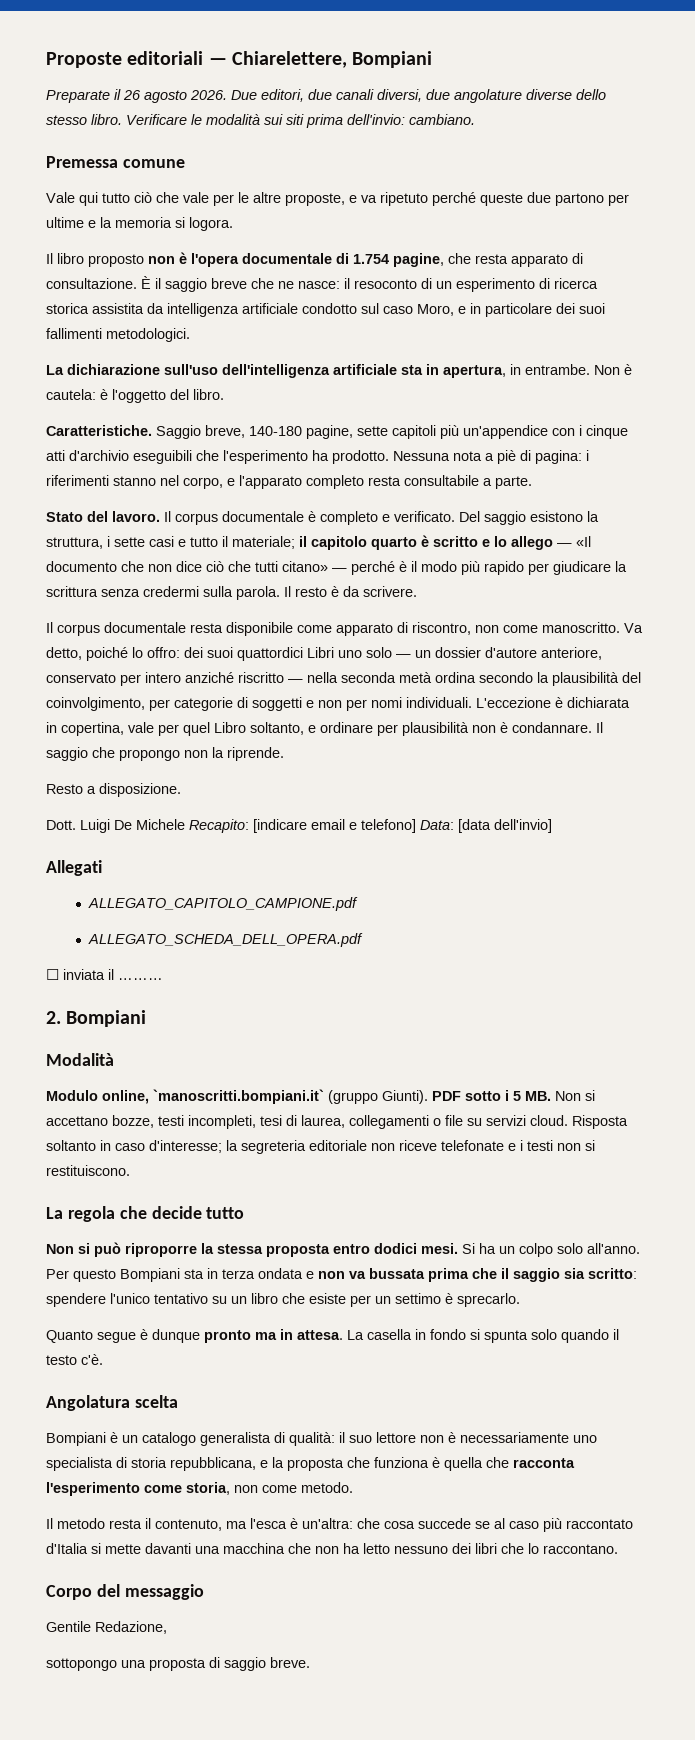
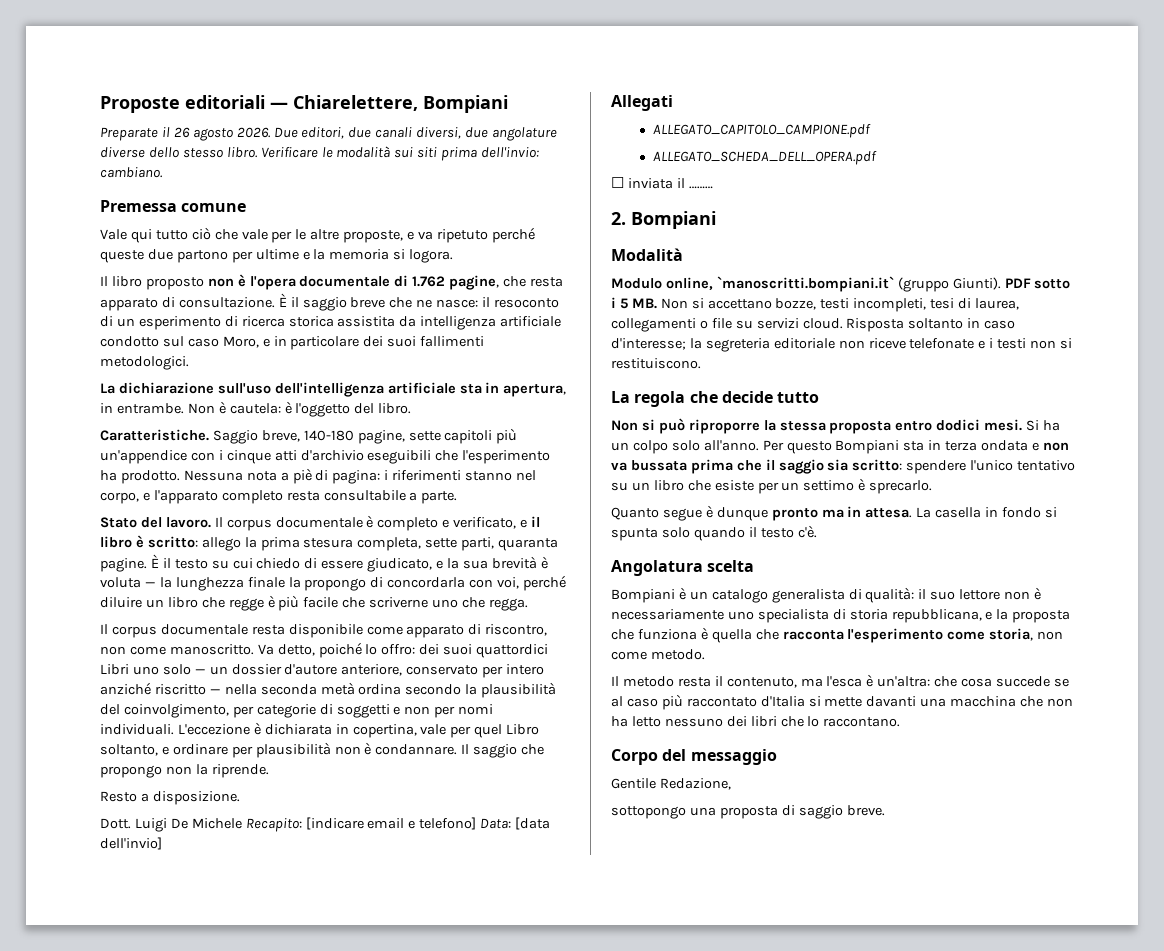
- Il libro proposto non è l'opera documentale di 1.754 pagine, che resta apparato di consultazione.
+ Il libro proposto non è l'opera documentale di 1.762 pagine, che resta apparato di consultazione.
- Il corpus documentale è completo e verificato. Del saggio esistono la struttura, i sette casi e tutto il materiale; il capitolo quarto è scritto e lo allego — «Il documento che non dice ciò che tutti citano» — perché è il modo più rapido per giudicare la scrittura senza credermi sulla parola. Il resto è da scrivere.
+ Il corpus documentale è completo e verificato, e il libro è scritto: allego la prima stesura completa, sette parti, quaranta pagine. È il testo su cui chiedo di essere giudicato, e la sua brevità è voluta — la lunghezza finale la propongo di concordarla con voi, perché diluire un libro che regge è più facile che scriverne uno che regga.

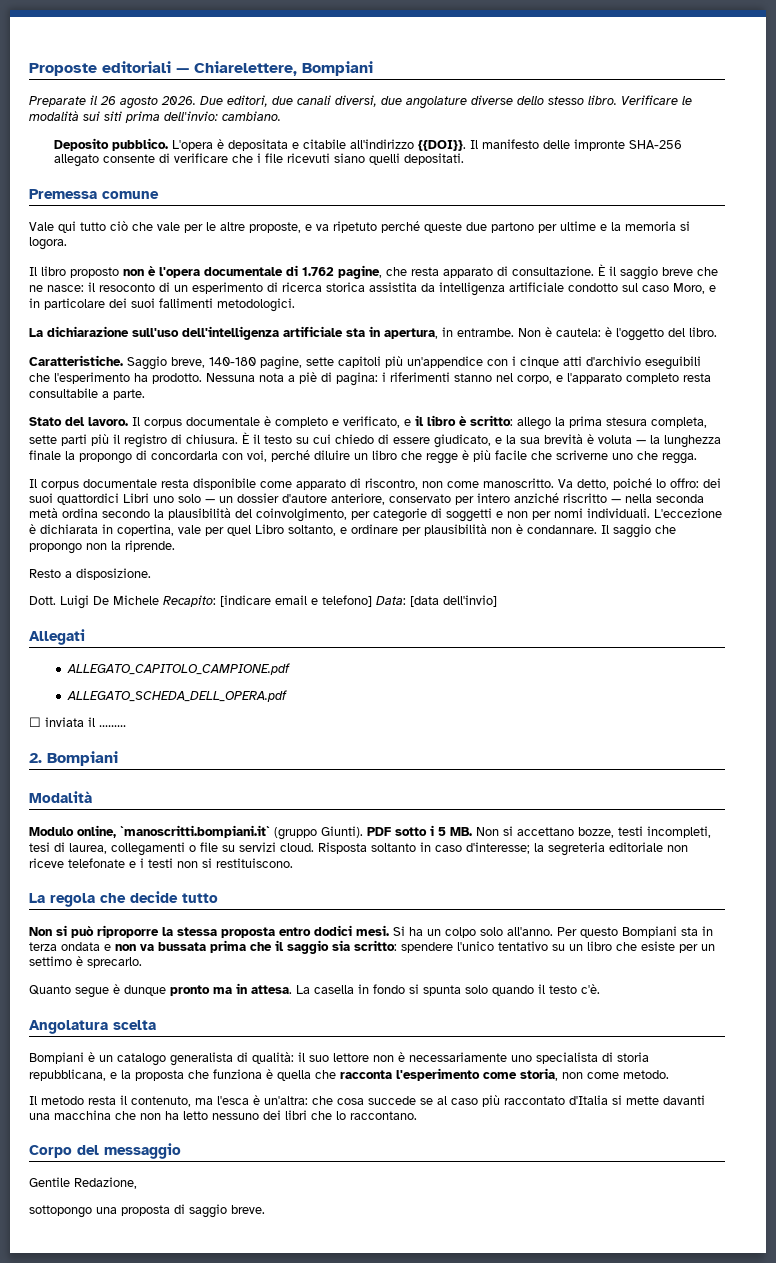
+ Deposito pubblico. L'opera è depositata e citabile all'indirizzo {{DOI}}. Il manifesto delle impronte SHA-256 allegato consente di verificare che i file ricevuti siano quelli depositati.
- Il corpus documentale è completo e verificato, e il libro è scritto: allego la prima stesura completa, sette parti, quaranta pagine.
+ Il corpus documentale è completo e verificato, e il libro è scritto: allego la prima stesura completa, sette parti più il registro di chiusura.

